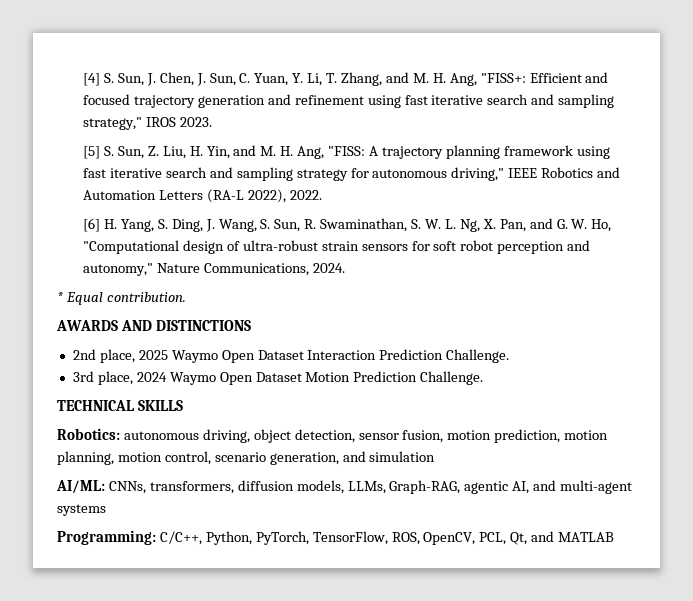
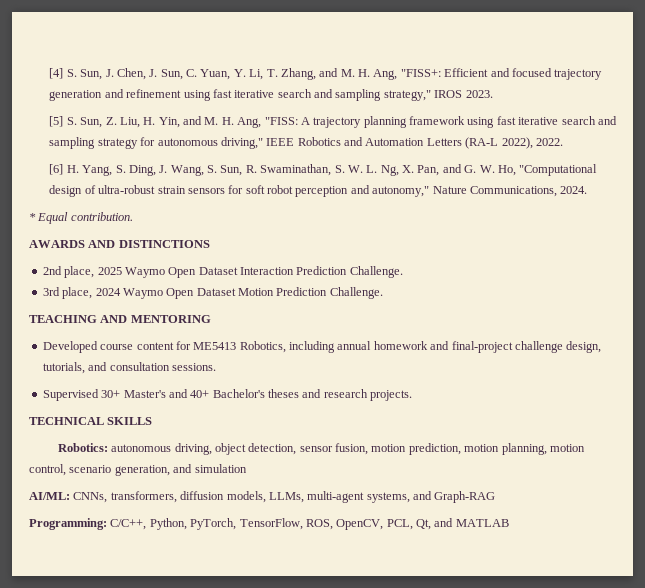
+ TEACHING AND MENTORING
+ Developed course content for ME5413 Robotics, including annual homework and final-project challenge design, tutorials, and consultation sessions.
+ Supervised 30+ Master's and 40+ Bachelor's theses and research projects.
- AI/ML: CNNs, transformers, diffusion models, LLMs, Graph-RAG, agentic AI, and multi-agent systems
+ AI/ML: CNNs, transformers, diffusion models, LLMs, multi-agent systems, and Graph-RAG

